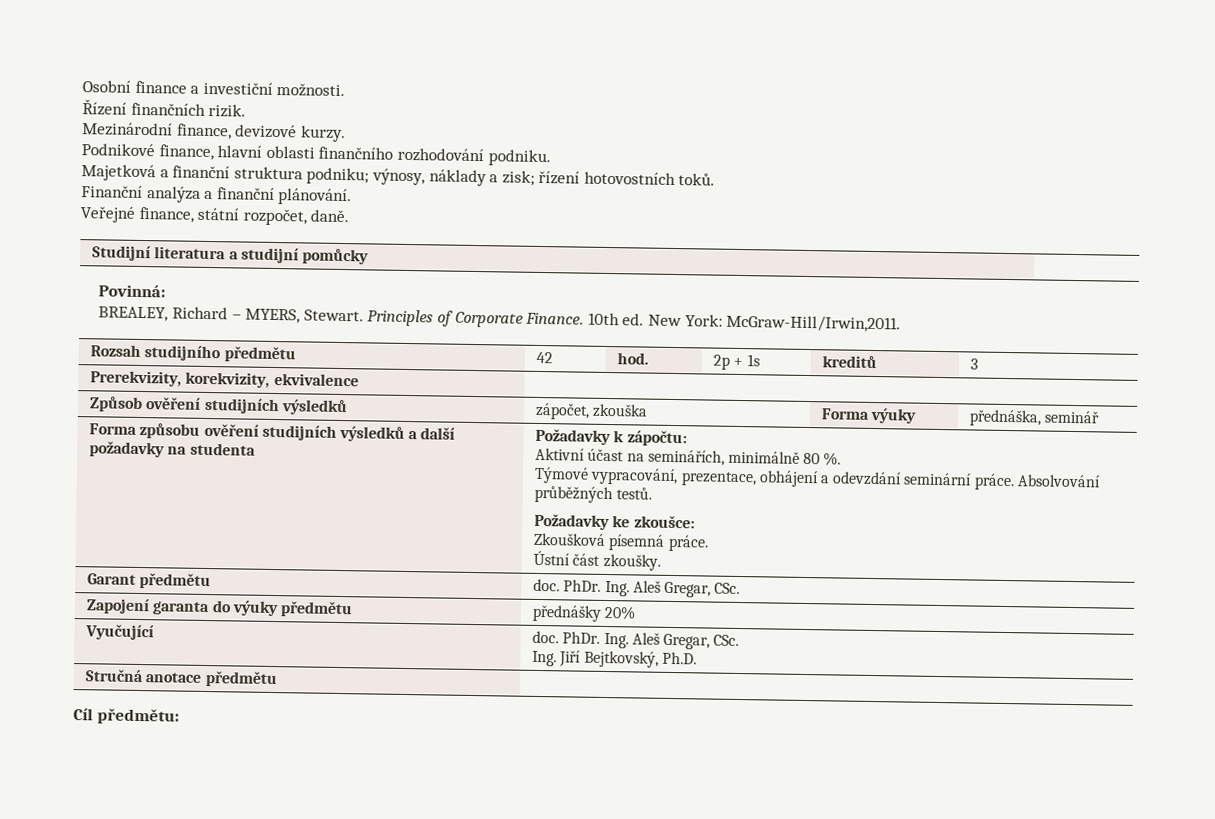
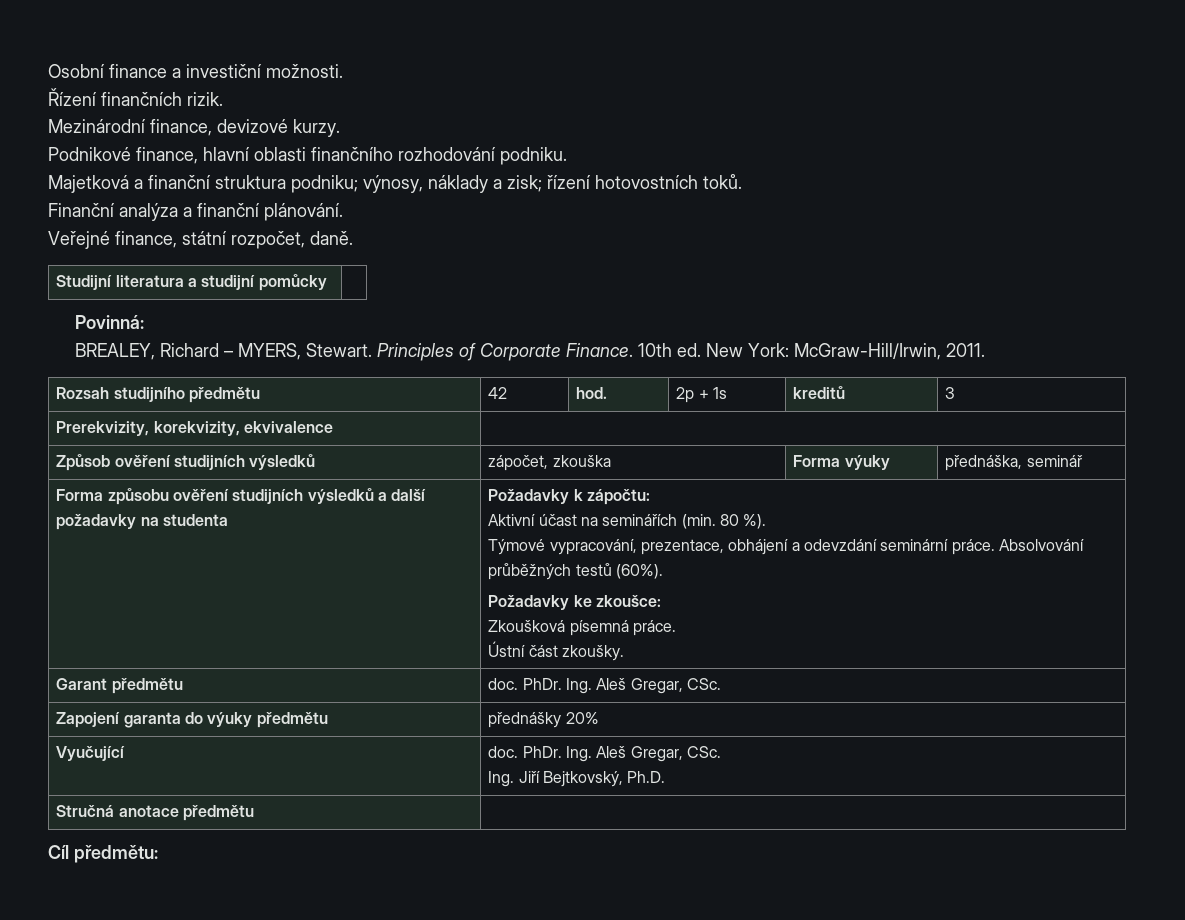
- 10th ed. New York: McGraw-Hill/Irwin,2011.
+ 10th ed. New York: McGraw-Hill/Irwin, 2011.
- Aktivní účast na seminářích, minimálně 80 %.
+ Aktivní účast na seminářích (min. 80 %).
- Absolvování průběžných testů.
+ Absolvování průběžných testů (60%).

